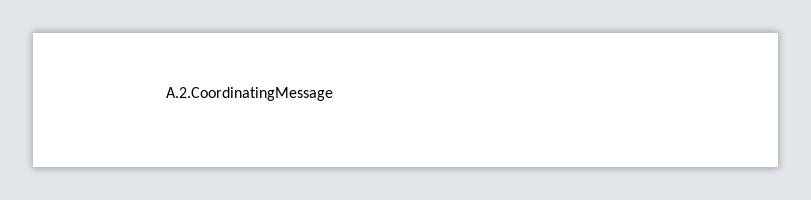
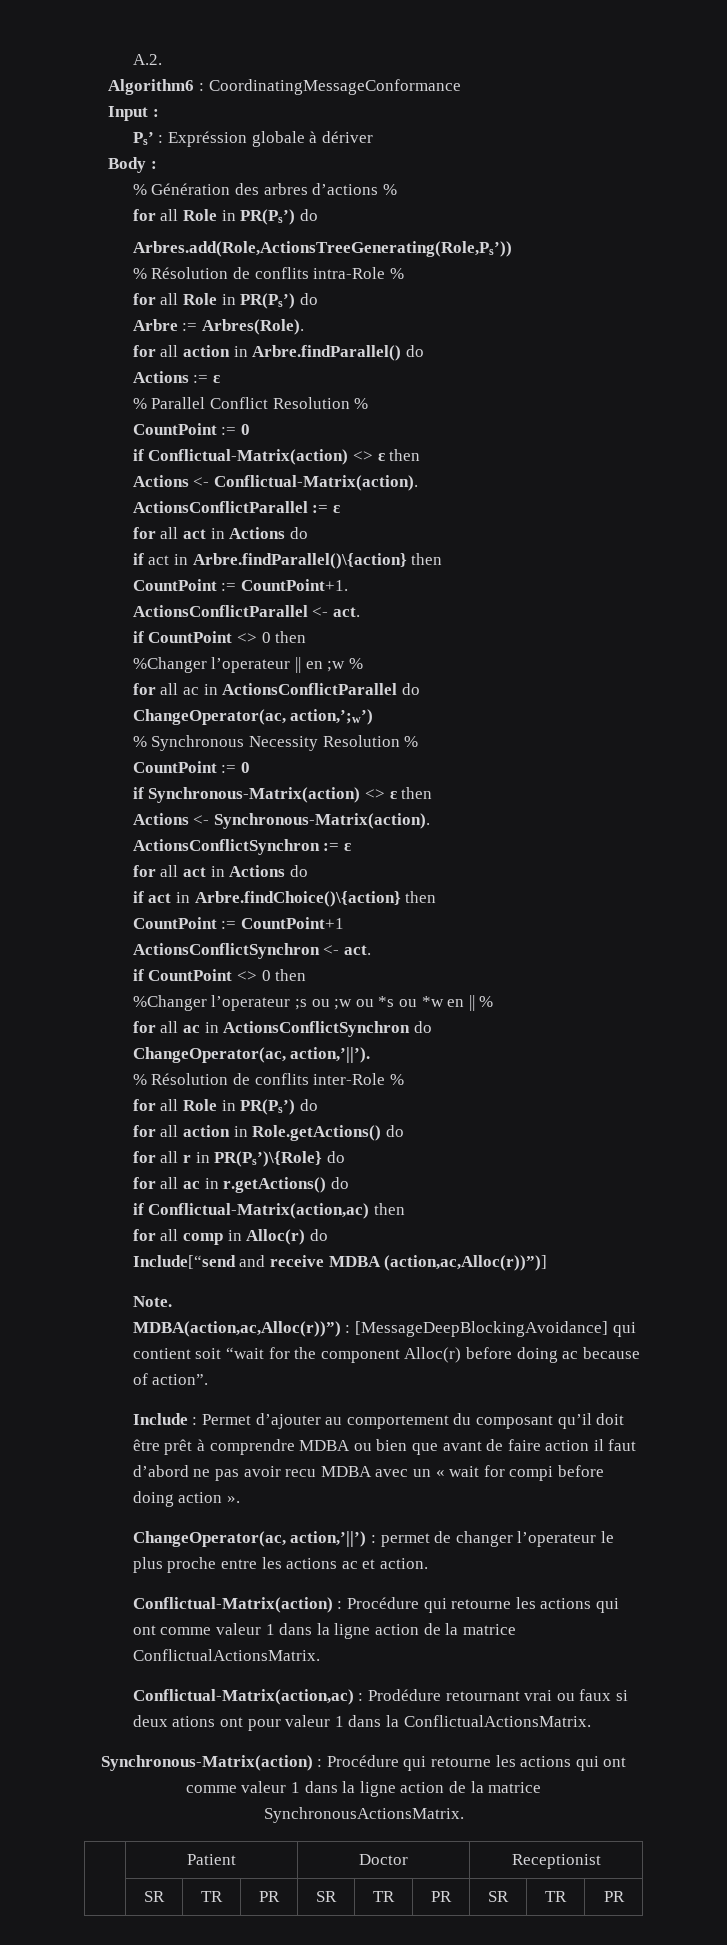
- A.2.CoordinatingMessage
+ A.2.
+ Algorithm6 : CoordinatingMessageConformance
+ Input :
+ Ps’ : Expréssion globale à dériver
+ Body :
+ % Génération des arbres d’actions %
+ for all Role in PR(Ps’) do
+ Arbres.add(Role,ActionsTreeGenerating(Role,Ps’))
+ % Résolution de conflits intra-Role %
+ for all Role in PR(Ps’) do
+ Arbre := Arbres(Role).
+ for all action in Arbre.findParallel() do
+ Actions := ε
+ % Parallel Conflict Resolution %
+ CountPoint := 0
+ if Conflictual-Matrix(action) <> ε then
+ Actions <- Conflictual-Matrix(action).
+ ActionsConflictParallel := ε
+ for all act in Actions do
+ if act in Arbre.findParallel()\{action} then
+ CountPoint := CountPoint+1.
+ ActionsConflictParallel <- act.
+ if CountPoint <> 0 then
+ %Changer l’operateur || en ;w %
+ for all ac in ActionsConflictParallel do
+ ChangeOperator(ac, action,’;w’)
+ % Synchronous Necessity Resolution %
+ CountPoint := 0
+ if Synchronous-Matrix(action) <> ε then
+ Actions <- Synchronous-Matrix(action).
+ ActionsConflictSynchron := ε
+ for all act in Actions do
+ if act in Arbre.findChoice()\{action} then
+ CountPoint := CountPoint+1
+ ActionsConflictSynchron <- act.
+ if CountPoint <> 0 then
+ %Changer l’operateur ;s ou ;w ou *s ou *w en || %
+ for all ac in ActionsConflictSynchron do
+ ChangeOperator(ac, action,’||’).
+ % Résolution de conflits inter-Role %
+ for all Role in PR(Ps’) do
+ for all action in Role.getActions() do
+ for all r in PR(Ps’)\{Role} do
+ for all ac in r.getActions() do
+ if Conflictual-Matrix(action,ac) then
+ for all comp in Alloc(r) do
+ Include[“send and receive MDBA (action,ac,Alloc(r))”)]
+ Note.
+ MDBA(action,ac,Alloc(r))”) : [MessageDeepBlockingAvoidance] qui contient soit “wait for the component Alloc(r) before doing ac because of action”.
+ Include : Permet d’ajouter au comportement du composant qu’il doit être prêt à comprendre MDBA ou bien que avant de faire action il faut d’abord ne pas avoir recu MDBA avec un « wait for compi before doing action ».
+ ChangeOperator(ac, action,’||’) : permet de changer l’operateur le plus proche entre les actions ac et action.
+ Conflictual-Matrix(action) : Procédure qui retourne les actions qui ont comme valeur 1 dans la ligne action de la matrice ConflictualActionsMatrix.
+ Conflictual-Matrix(action,ac) : Prodédure retournant vrai ou faux si deux ations ont pour valeur 1 dans la ConflictualActionsMatrix.
+ Synchronous-Matrix(action) : Procédure qui retourne les actions qui ont comme valeur 1 dans la ligne action de la matrice SynchronousActionsMatrix.
+ | Patient | Doctor | Receptionist
+ | SR | TR | PR | SR | TR | PR | SR | TR | PR

